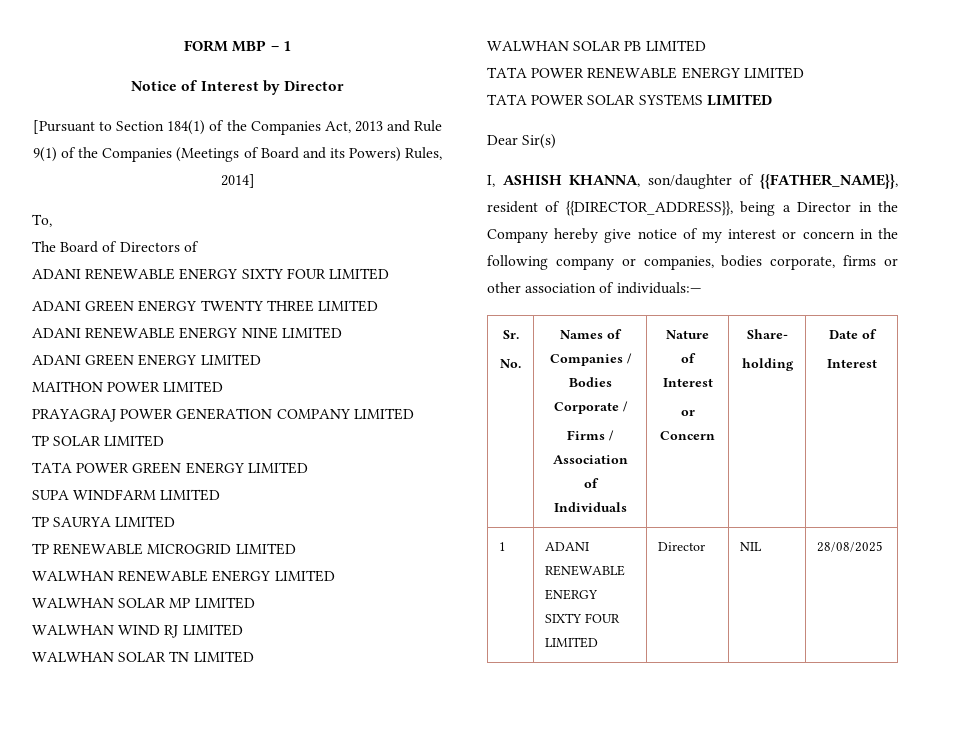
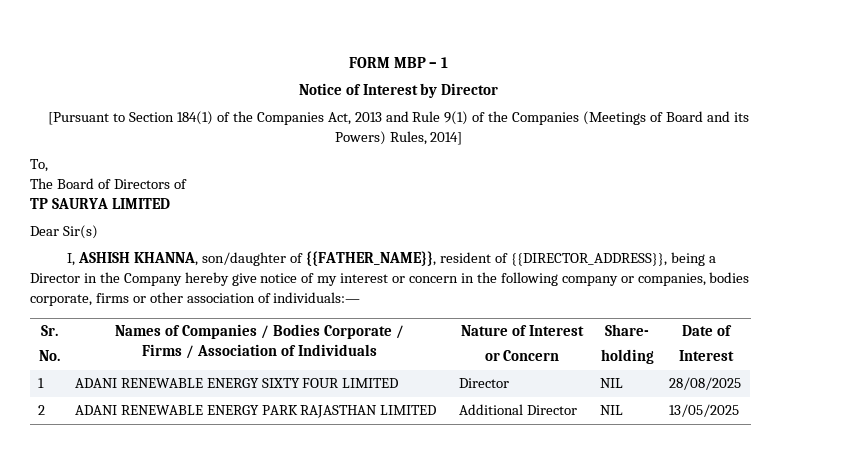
  The Board of Directors of
- ADANI RENEWABLE ENERGY SIXTY FOUR LIMITED
- ADANI GREEN ENERGY TWENTY THREE LIMITED
- ADANI RENEWABLE ENERGY NINE LIMITED
- ADANI GREEN ENERGY LIMITED
- MAITHON POWER LIMITED
- PRAYAGRAJ POWER GENERATION COMPANY LIMITED
- TP SOLAR LIMITED
- TATA POWER GREEN ENERGY LIMITED
- SUPA WINDFARM LIMITED
  TP SAURYA LIMITED
- TP RENEWABLE MICROGRID LIMITED
- WALWHAN RENEWABLE ENERGY LIMITED
- WALWHAN SOLAR MP LIMITED
- WALWHAN WIND RJ LIMITED
- WALWHAN SOLAR TN LIMITED
- WALWHAN SOLAR PB LIMITED
- TATA POWER RENEWABLE ENERGY LIMITED
- TATA POWER SOLAR SYSTEMS LIMITED
+ 2 | ADANI RENEWABLE ENERGY PARK RAJASTHAN LIMITED | Additional Director | NIL | 13/05/2025

